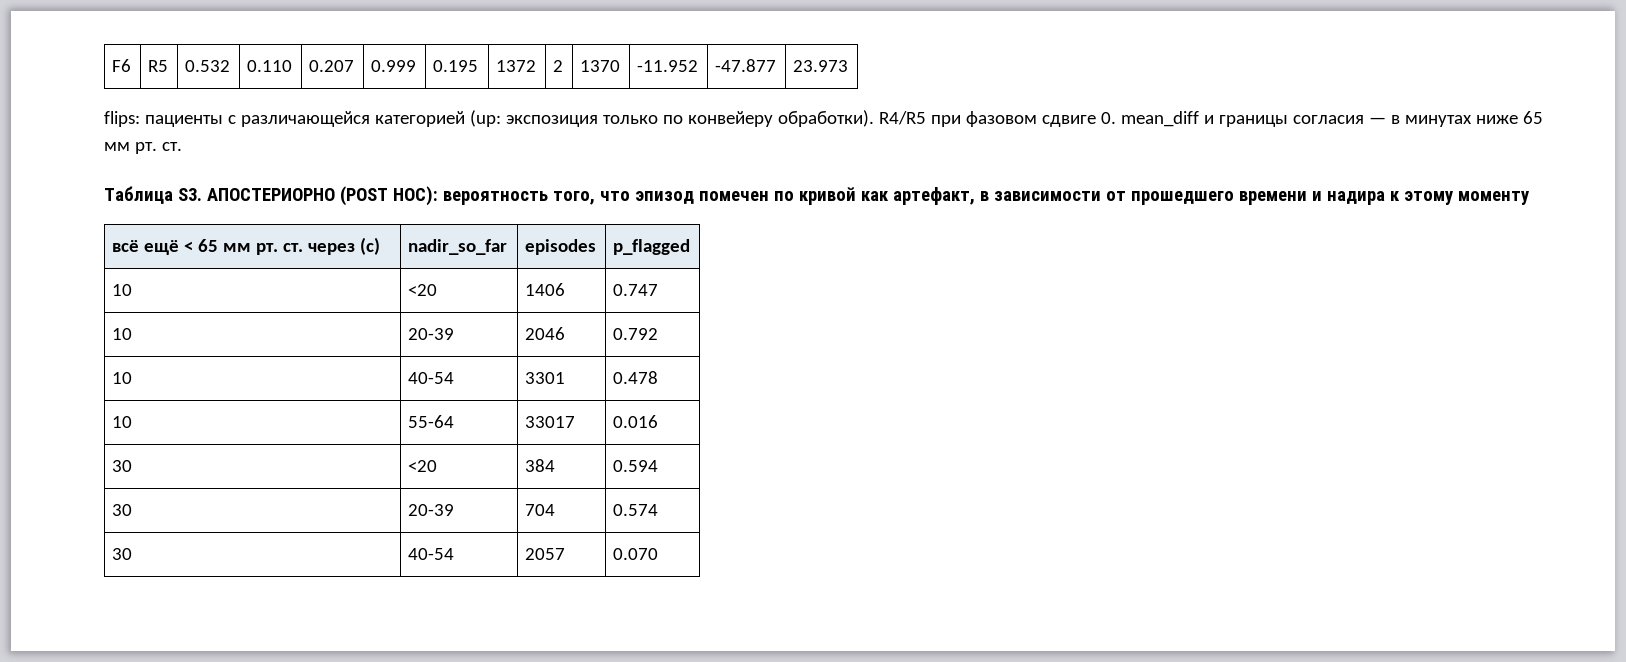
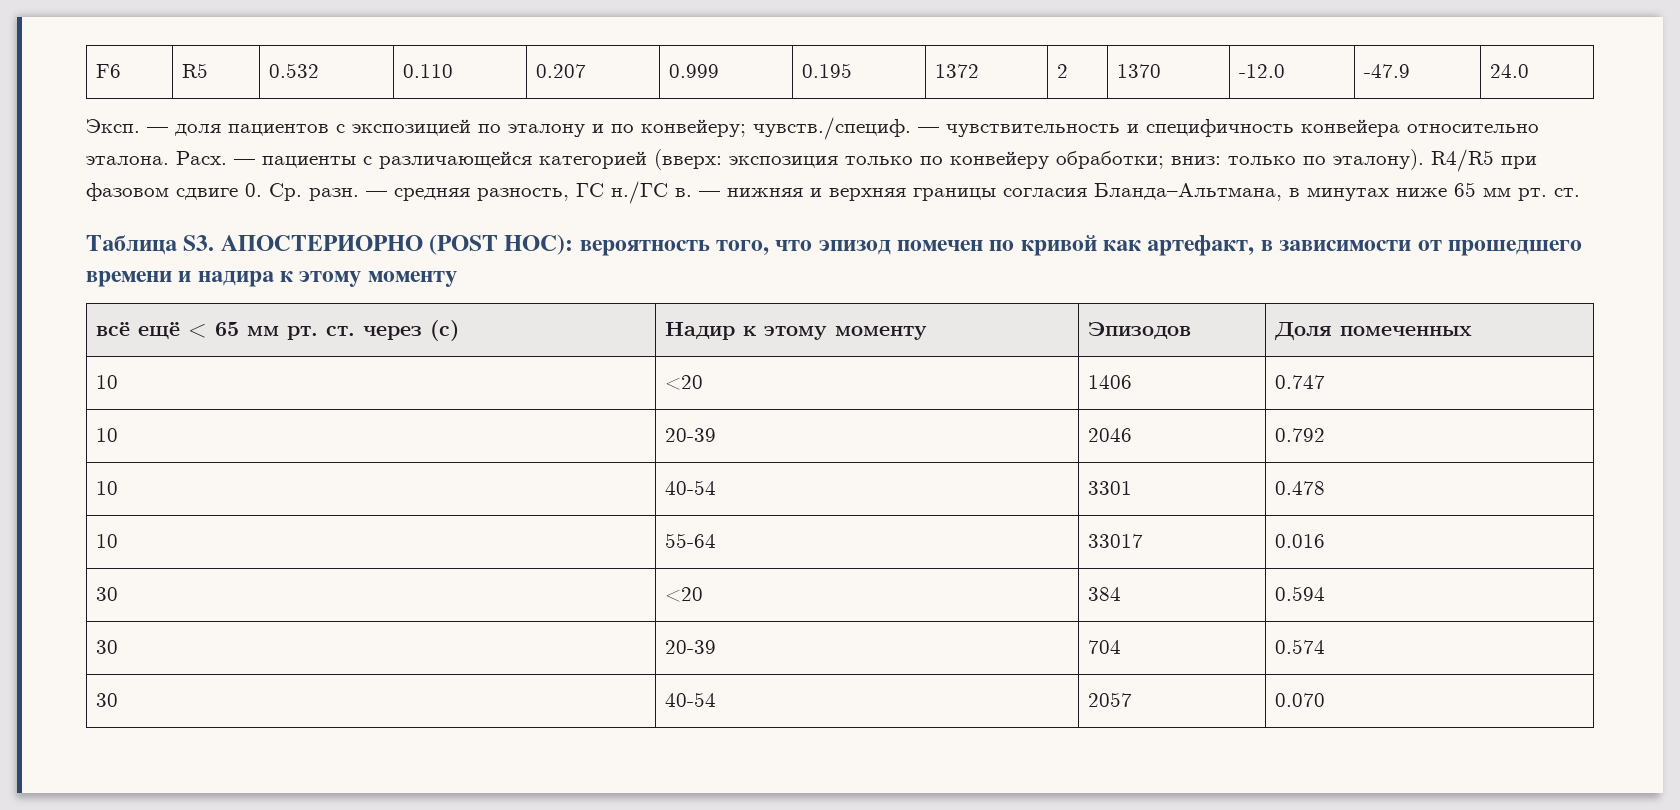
- F6 | R5 | 0.532 | 0.110 | 0.207 | 0.999 | 0.195 | 1372 | 2 | 1370 | -11.952 | -47.877 | 23.973
- flips: пациенты с различающейся категорией (up: экспозиция только по конвейеру обработки).
+ F6 | R5 | 0.532 | 0.110 | 0.207 | 0.999 | 0.195 | 1372 | 2 | 1370 | -12.0 | -47.9 | 24.0
+ Эксп. — доля пациентов с экспозицией по эталону и по конвейеру; чувств./специф. — чувствительность и специфичность конвейера относительно эталона. Расх. — пациенты с различающейся категорией (вверх: экспозиция только по конвейеру обработки; вниз: только по эталону).
- R4/R5 при фазовом сдвиге 0. mean_diff и границы согласия — в минутах ниже 65 мм рт. ст.
+ R4/R5 при фазовом сдвиге 0. Ср. разн. — средняя разность, ГС н./ГС в. — нижняя и верхняя границы согласия Бланда–Альтмана, в минутах ниже 65 мм рт. ст.
- всё ещё < 65 мм рт. ст. через (с) | nadir_so_far | episodes | p_flagged
+ всё ещё < 65 мм рт. ст. через (с) | Надир к этому моменту | Эпизодов | Доля помеченных

